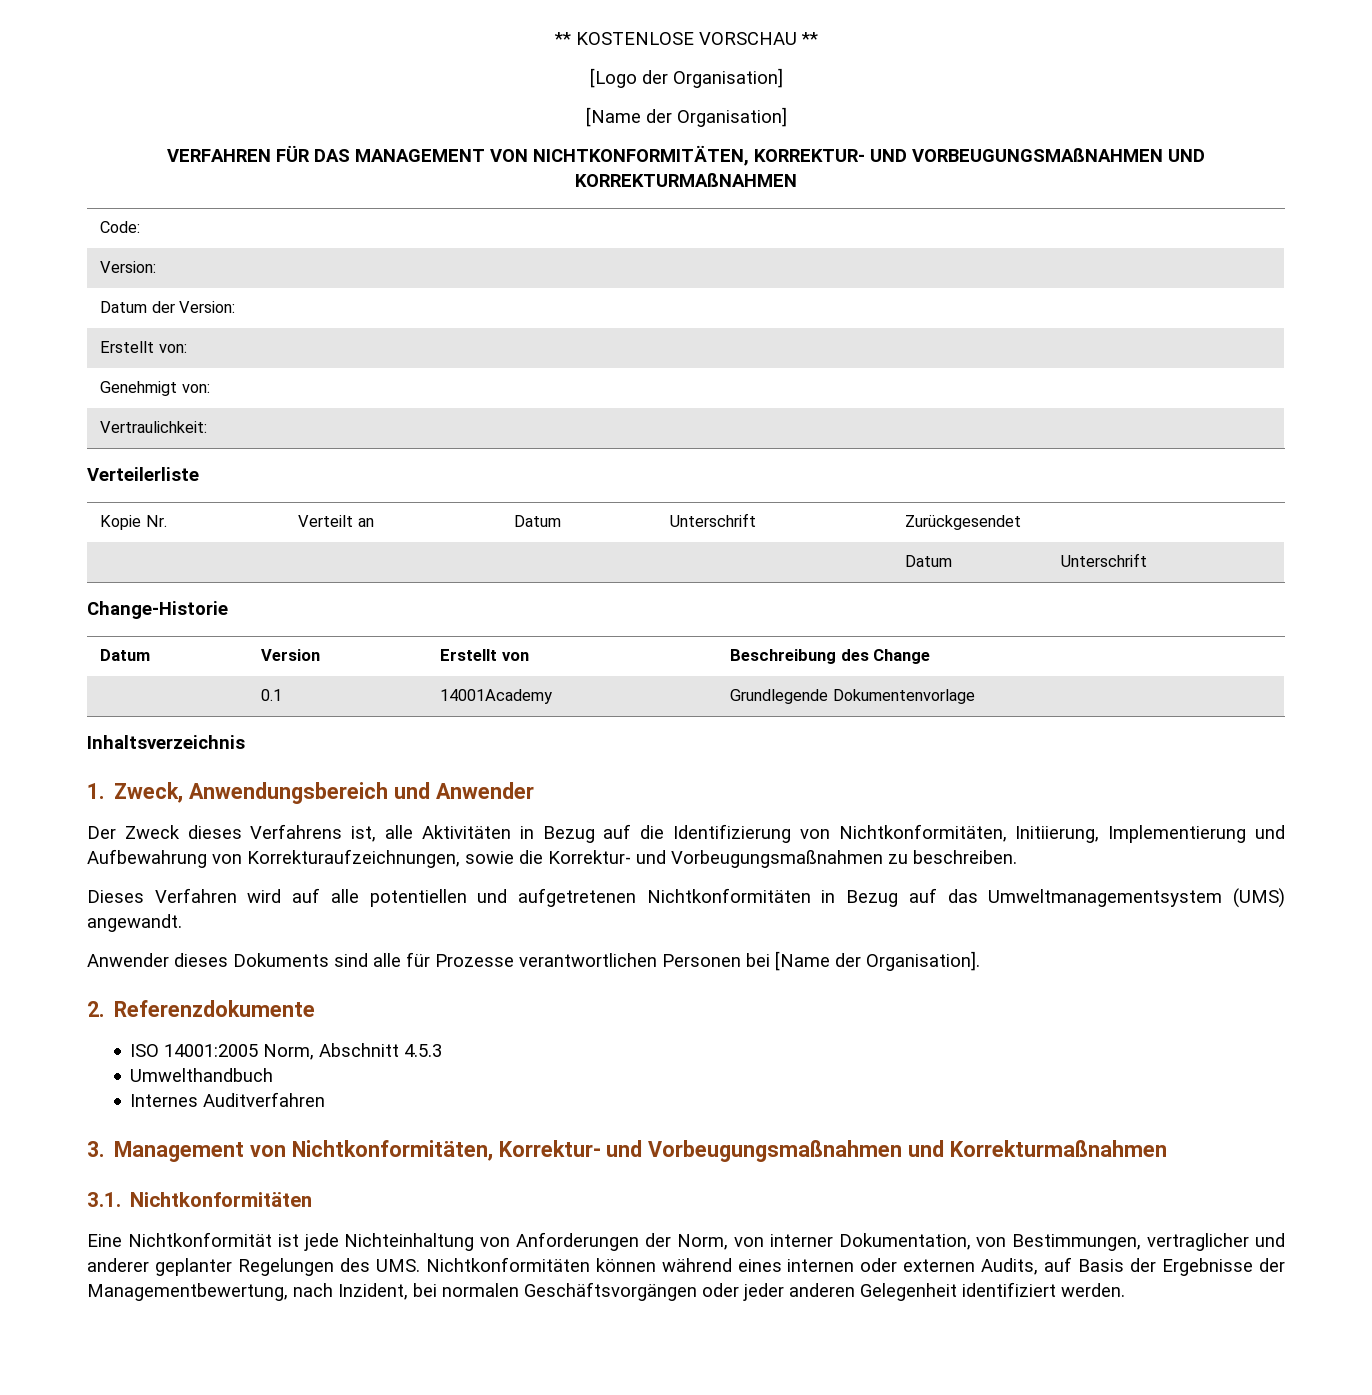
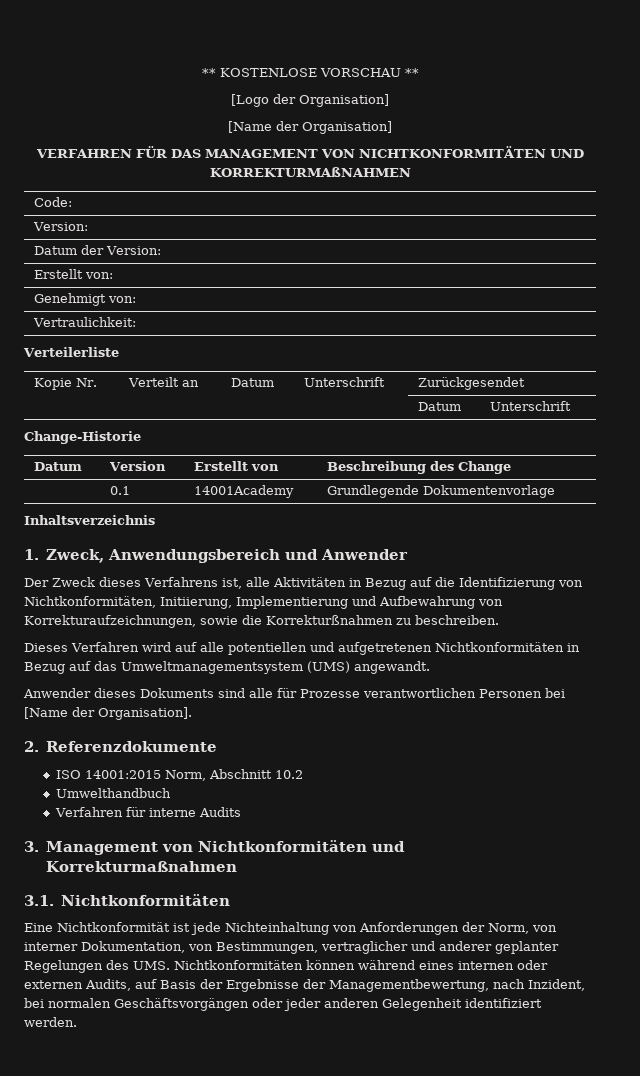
- VERFAHREN FÜR DAS MANAGEMENT VON NICHTKONFORMITÄTEN, KORREKTUR- UND VORBEUGUNGSMAßNAHMEN UND KORREKTURMAßNAHMEN
+ VERFAHREN FÜR DAS MANAGEMENT VON NICHTKONFORMITÄTEN UND KORREKTURMAßNAHMEN
- Der Zweck dieses Verfahrens ist, alle Aktivitäten in Bezug auf die Identifizierung von Nichtkonformitäten, Initiierung, Implementierung und Aufbewahrung von Korrekturaufzeichnungen, sowie die Korrektur- und Vorbeugungsmaßnahmen zu beschreiben.
+ Der Zweck dieses Verfahrens ist, alle Aktivitäten in Bezug auf die Identifizierung von Nichtkonformitäten, Initiierung, Implementierung und Aufbewahrung von Korrekturaufzeichnungen, sowie die Korrekturßnahmen zu beschreiben.
- ISO 14001:2005 Norm, Abschnitt 4.5.3
+ ISO 14001:2015 Norm, Abschnitt 10.2
- Internes Auditverfahren
+ Verfahren für interne Audits
- 3. Management von Nichtkonformitäten, Korrektur- und Vorbeugungsmaßnahmen und Korrekturmaßnahmen
+ 3. Management von Nichtkonformitäten und Korrekturmaßnahmen

